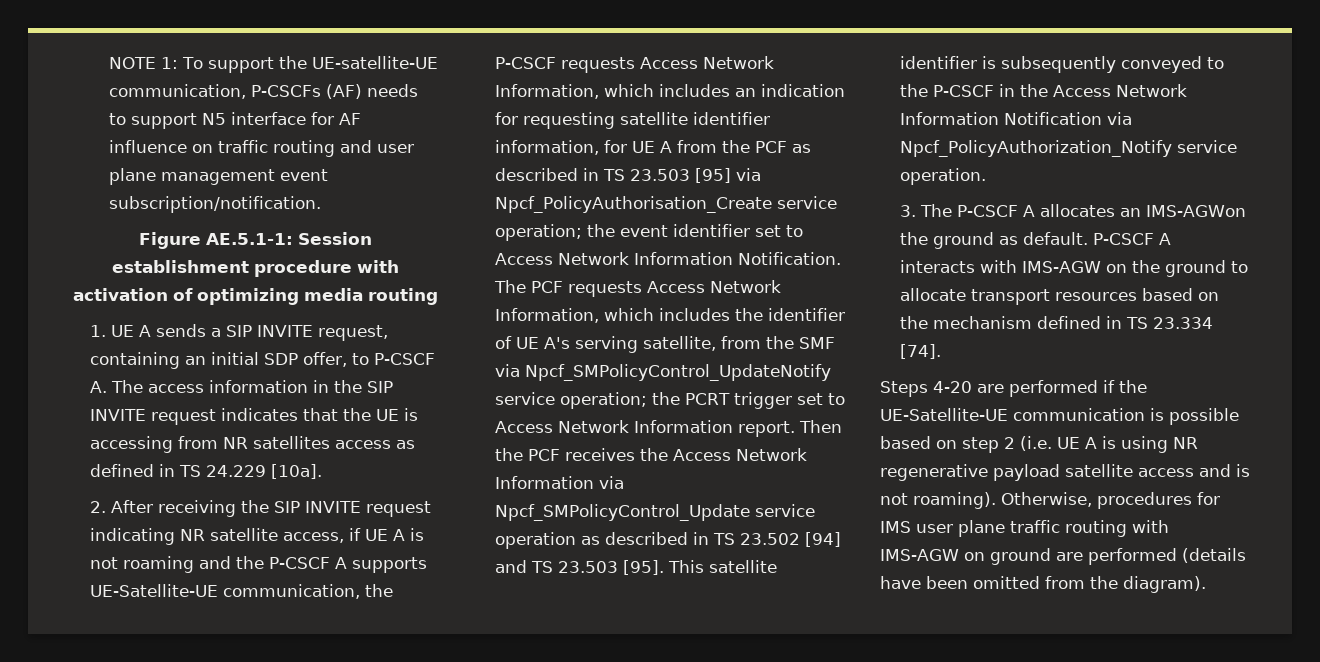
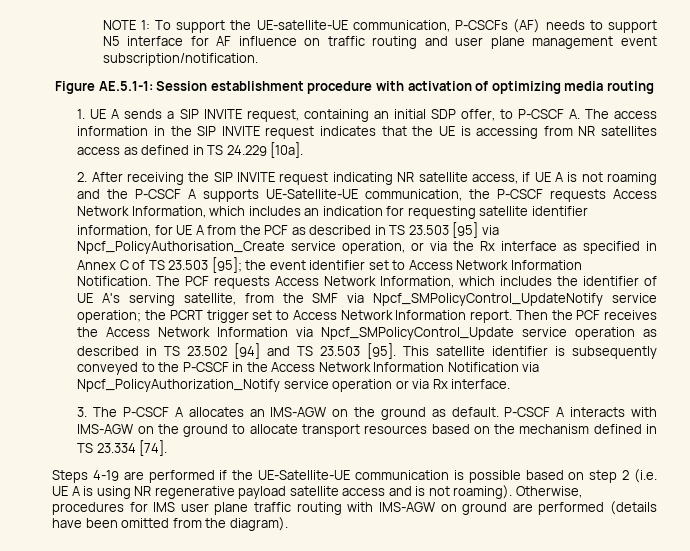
- 2. After receiving the SIP INVITE request indicating NR satellite access, if UE A is not roaming and the P-CSCF A supports UE-Satellite-UE communication, the P-CSCF requests Access Network Information, which includes an indication for requesting satellite identifier information, for UE A from the PCF as described in TS 23.503 [95] via Npcf_PolicyAuthorisation_Create service operation;
+ 2. After receiving the SIP INVITE request indicating NR satellite access, if UE A is not roaming and the P-CSCF A supports UE-Satellite-UE communication, the P-CSCF requests Access Network Information, which includes an indication for requesting satellite identifier information, for UE A from the PCF as described in TS 23.503 [95] via Npcf_PolicyAuthorisation_Create service operation, or via the Rx interface as specified in Annex C of TS 23.503 [95];
- This satellite identifier is subsequently conveyed to the P-CSCF in the Access Network Information Notification via Npcf_PolicyAuthorization_Notify service operation.
+ This satellite identifier is subsequently conveyed to the P-CSCF in the Access Network Information Notification via Npcf_PolicyAuthorization_Notify service operation or via Rx interface.
- 3. The P-CSCF A allocates an IMS-AGWon the ground as default.
+ 3. The P-CSCF A allocates an IMS-AGW on the ground as default.
- Steps 4-20 are performed if the UE-Satellite-UE communication is possible based on step 2 (i.e. UE A is using NR regenerative payload satellite access and is not roaming).
+ Steps 4-19 are performed if the UE-Satellite-UE communication is possible based on step 2 (i.e. UE A is using NR regenerative payload satellite access and is not roaming).

